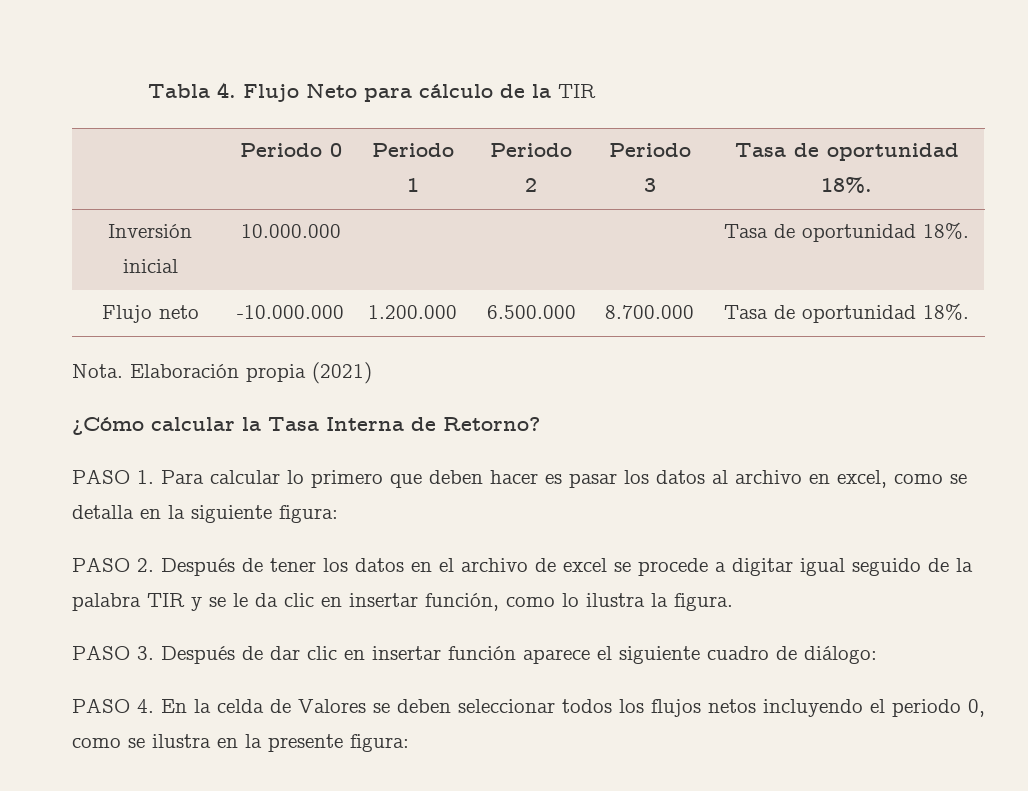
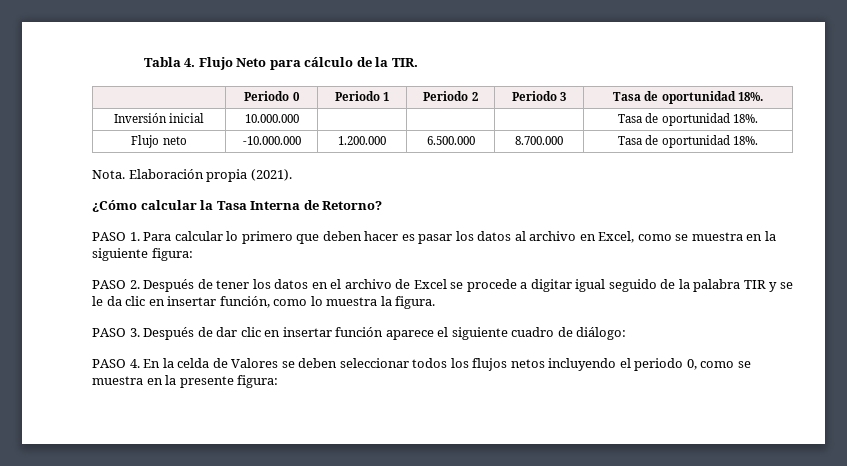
- Tabla 4. Flujo Neto para cálculo de la TIR
+ Tabla 4. Flujo Neto para cálculo de la TIR.
- Elaboración propia (2021)
+ Elaboración propia (2021).
- PASO 1. Para calcular lo primero que deben hacer es pasar los datos al archivo en excel, como se detalla en la siguiente figura:
+ PASO 1. Para calcular lo primero que deben hacer es pasar los datos al archivo en Excel, como se muestra en la siguiente figura:
- PASO 2. Después de tener los datos en el archivo de excel se procede a digitar igual seguido de la palabra TIR y se le da clic en insertar función, como lo ilustra la figura.
+ PASO 2. Después de tener los datos en el archivo de Excel se procede a digitar igual seguido de la palabra TIR y se le da clic en insertar función, como lo muestra la figura.
- PASO 4. En la celda de Valores se deben seleccionar todos los flujos netos incluyendo el periodo 0, como se ilustra en la presente figura:
+ PASO 4. En la celda de Valores se deben seleccionar todos los flujos netos incluyendo el periodo 0, como se muestra en la presente figura:

